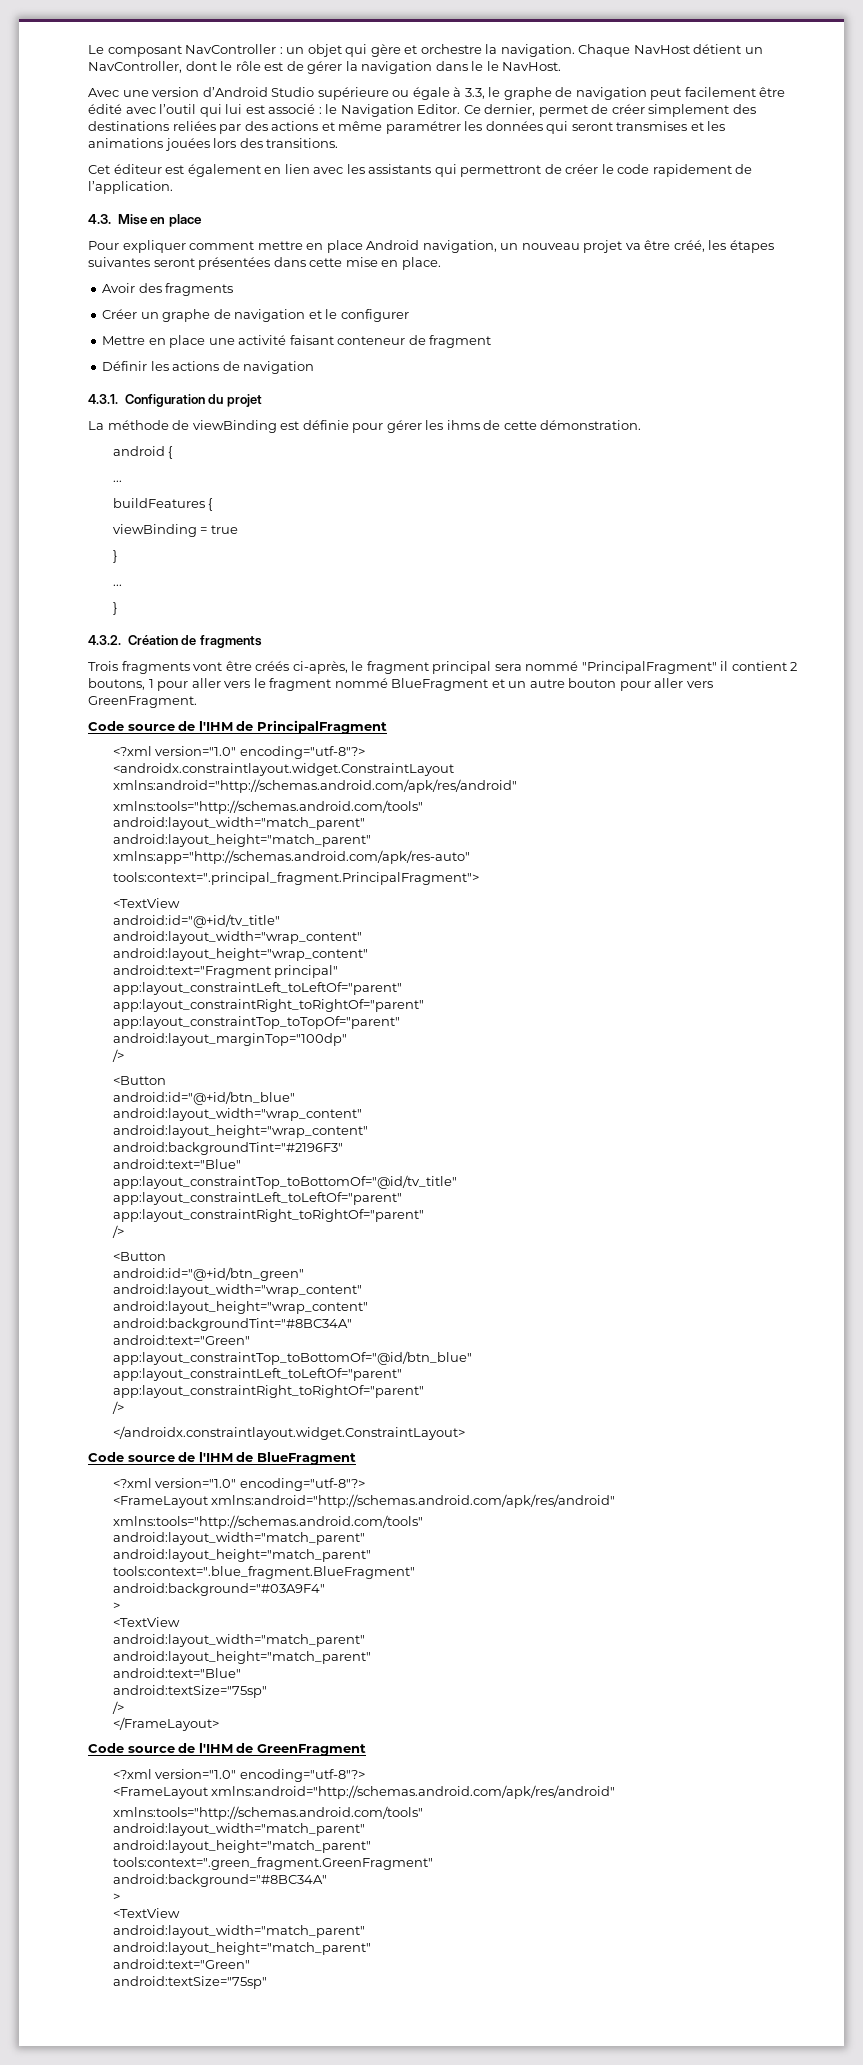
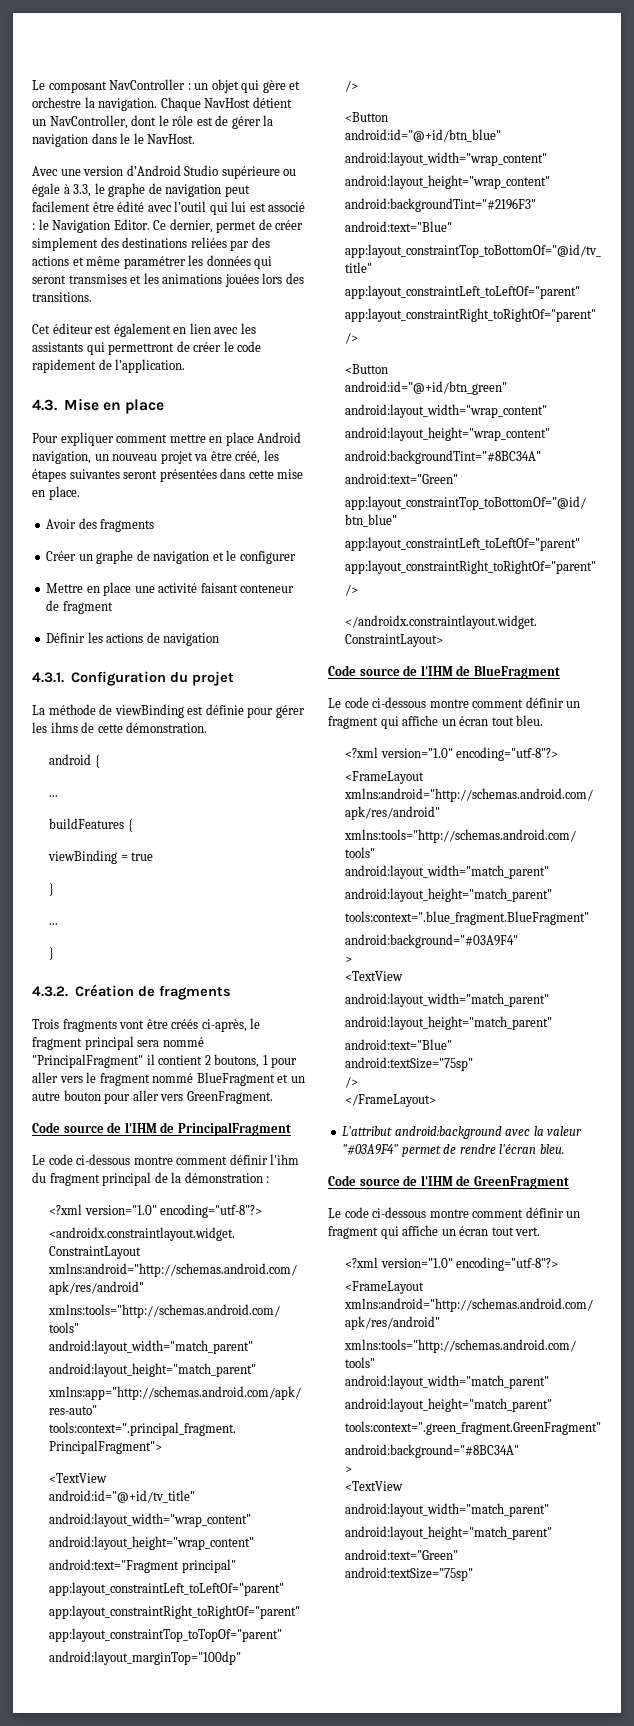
+ Le code ci-dessous montre comment définir l'ihm du fragment principal de la démonstration :
+ Le code ci-dessous montre comment définir un fragment qui affiche un écran tout bleu.
+ L'attribut android:background avec la valeur "#03A9F4" permet de rendre l'écran bleu.
+ Le code ci-dessous montre comment définir un fragment qui affiche un écran tout vert.

